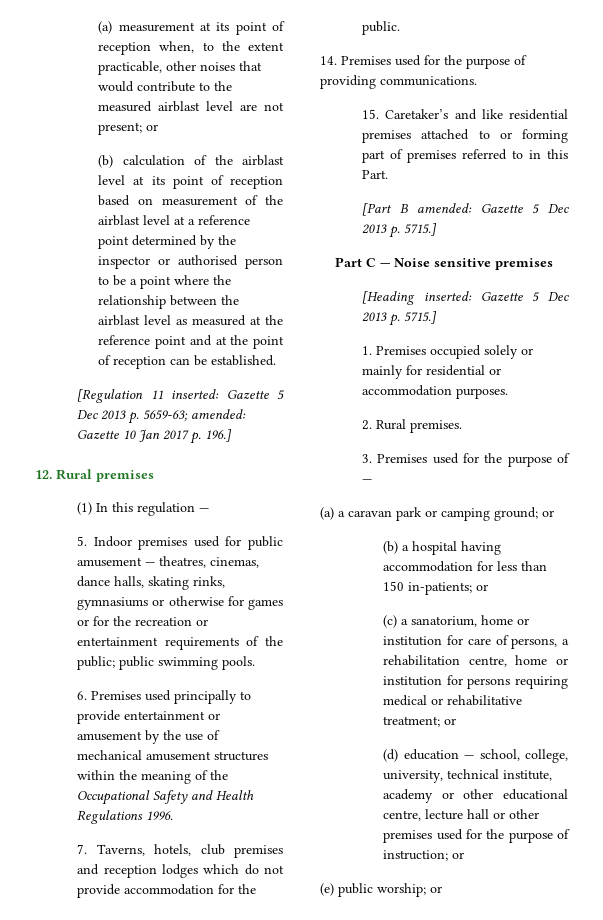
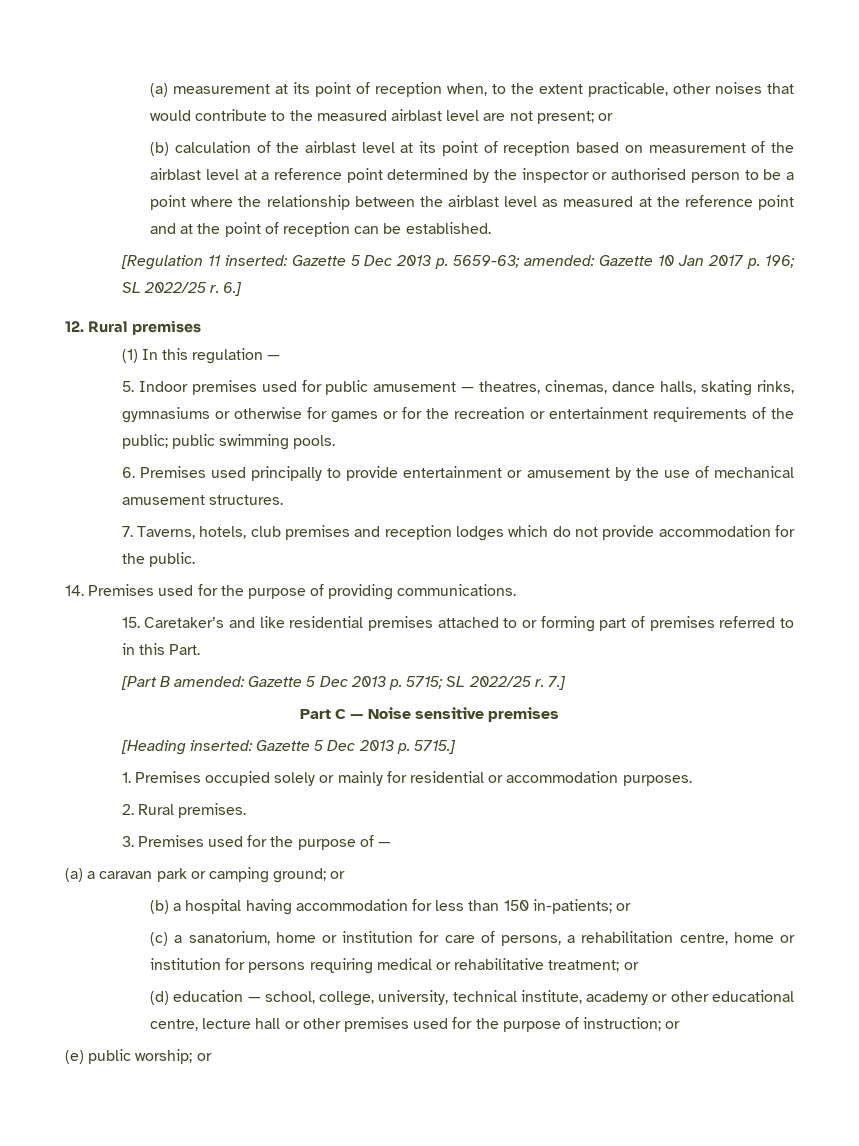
- [Regulation 11 inserted: Gazette 5 Dec 2013 p. 5659-63; amended: Gazette 10 Jan 2017 p. 196.]
+ [Regulation 11 inserted: Gazette 5 Dec 2013 p. 5659-63; amended: Gazette 10 Jan 2017 p. 196; SL 2022/25 r. 6.]
- 6. Premises used principally to provide entertainment or amusement by the use of mechanical amusement structures within the meaning of the Occupational Safety and Health Regulations 1996.
+ 6. Premises used principally to provide entertainment or amusement by the use of mechanical amusement structures.
- [Part B amended: Gazette 5 Dec 2013 p. 5715.]
+ [Part B amended: Gazette 5 Dec 2013 p. 5715; SL 2022/25 r. 7.]

